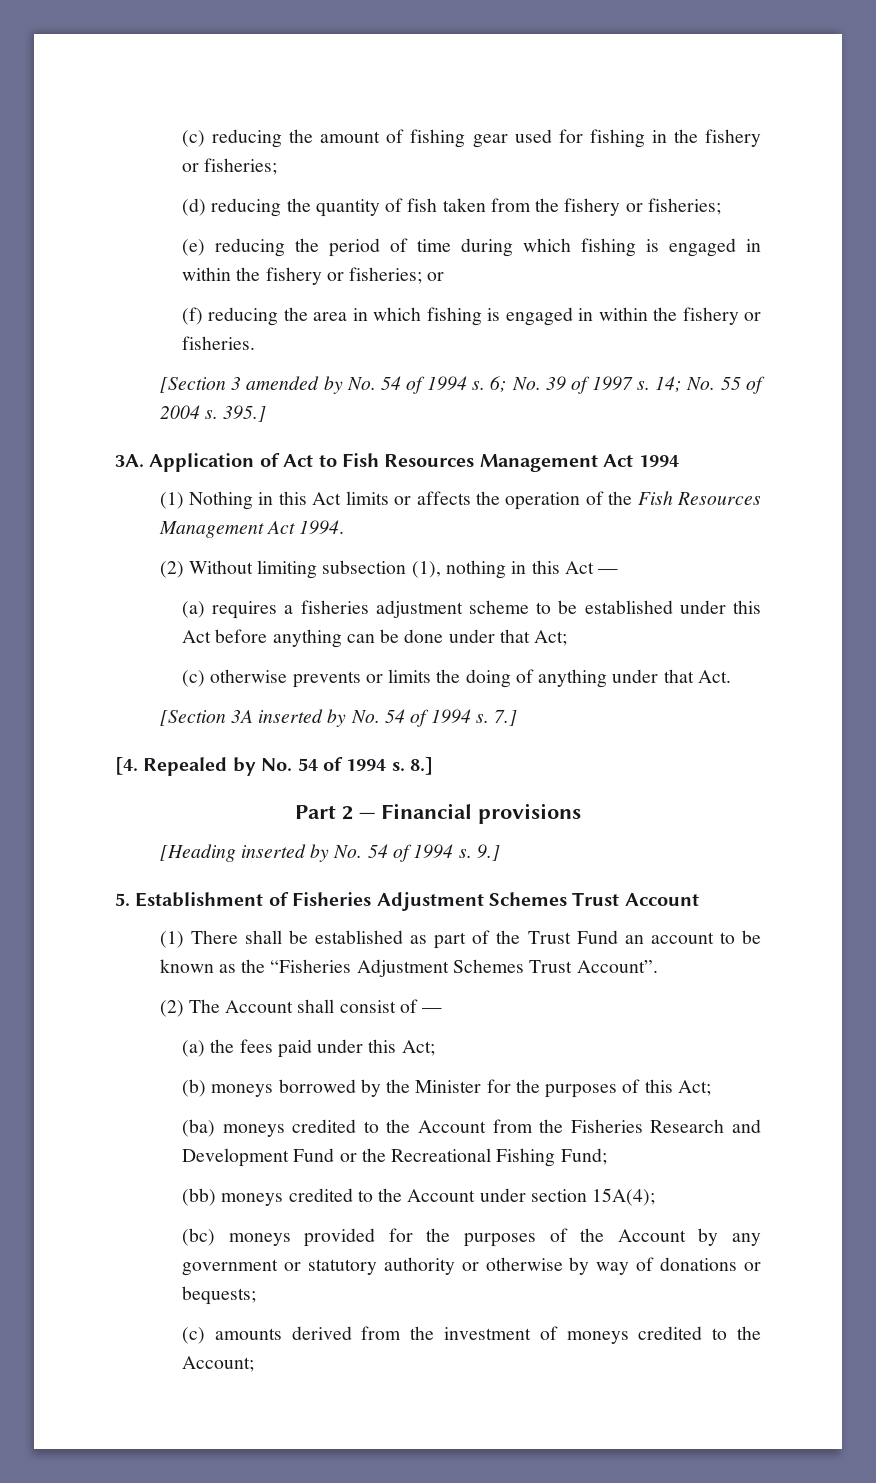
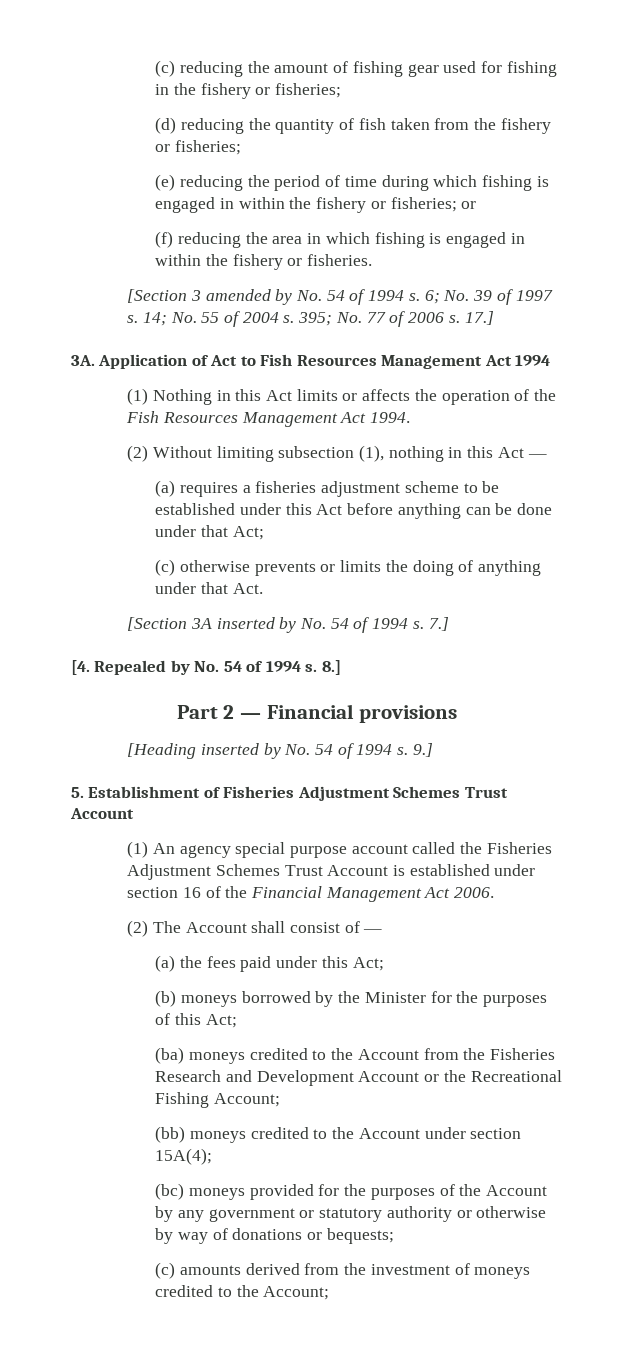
- 395.]
+ 395; No. 77 of 2006 s. 17.]
- (1) There shall be established as part of the Trust Fund an account to be known as the “Fisheries Adjustment Schemes Trust Account”.
+ (1) An agency special purpose account called the Fisheries Adjustment Schemes Trust Account is established under section 16 of the Financial Management Act 2006.
- (ba) moneys credited to the Account from the Fisheries Research and Development Fund or the Recreational Fishing Fund;
+ (ba) moneys credited to the Account from the Fisheries Research and Development Account or the Recreational Fishing Account;

